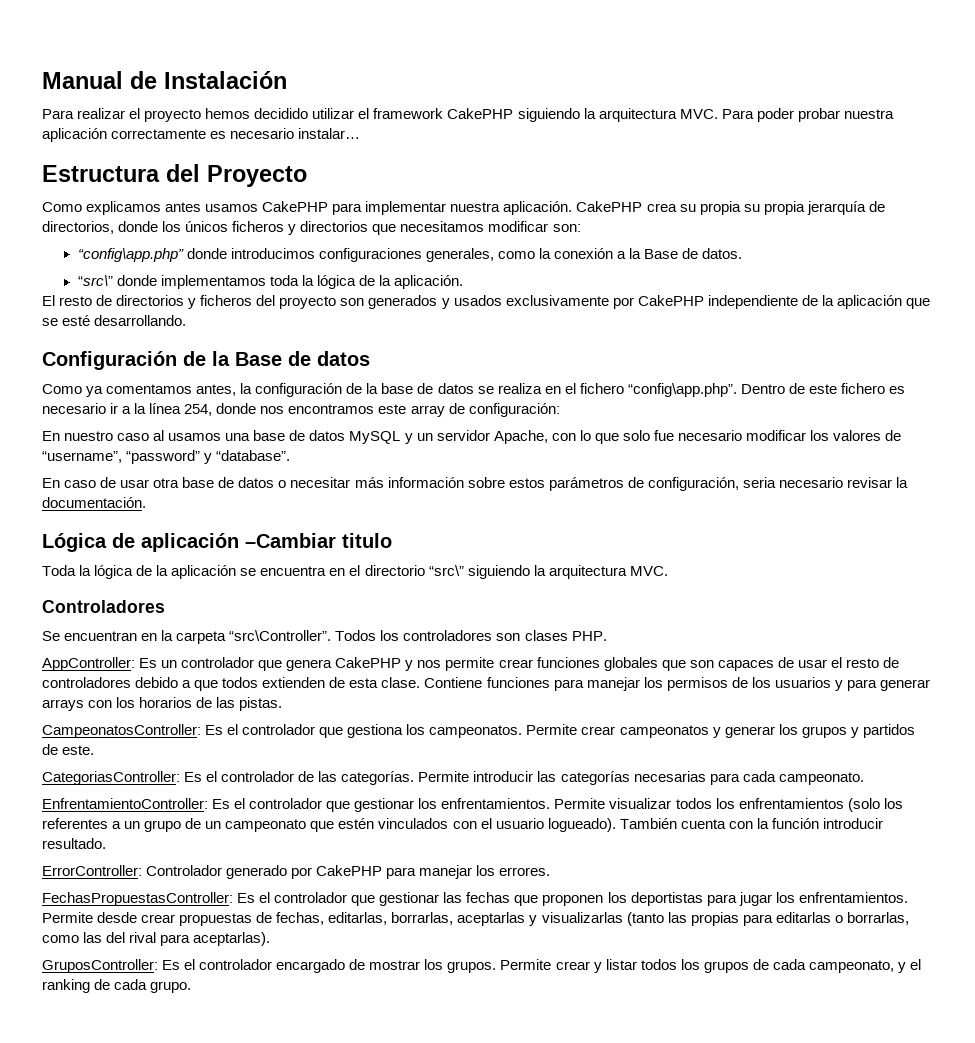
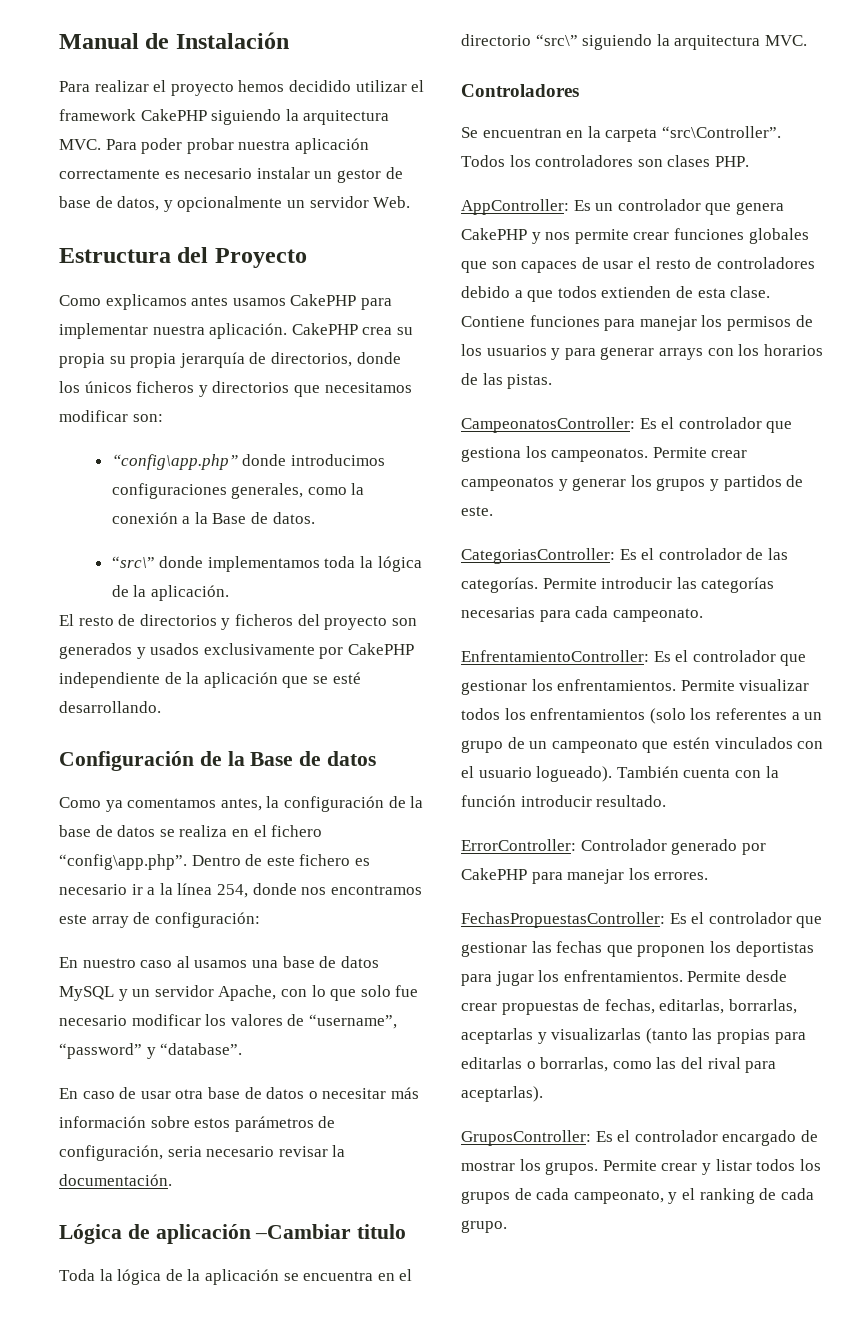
- Para realizar el proyecto hemos decidido utilizar el framework CakePHP siguiendo la arquitectura MVC. Para poder probar nuestra aplicación correctamente es necesario instalar…
+ Para realizar el proyecto hemos decidido utilizar el framework CakePHP siguiendo la arquitectura MVC. Para poder probar nuestra aplicación correctamente es necesario instalar un gestor de base de datos, y opcionalmente un servidor Web.

